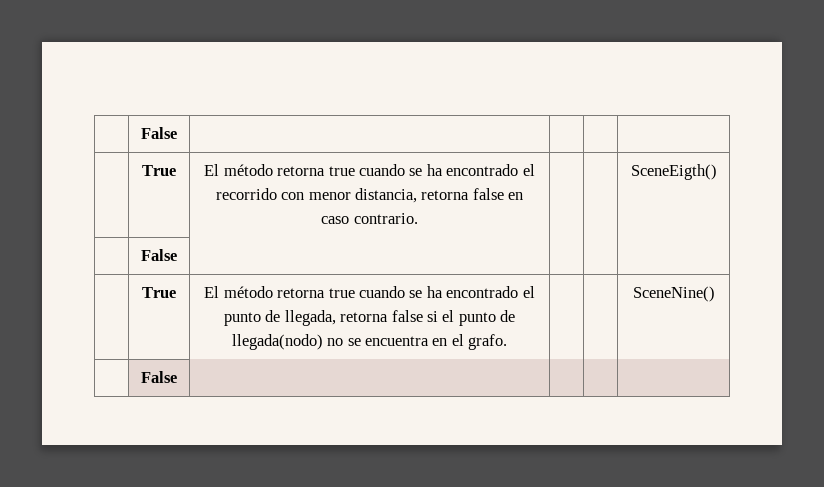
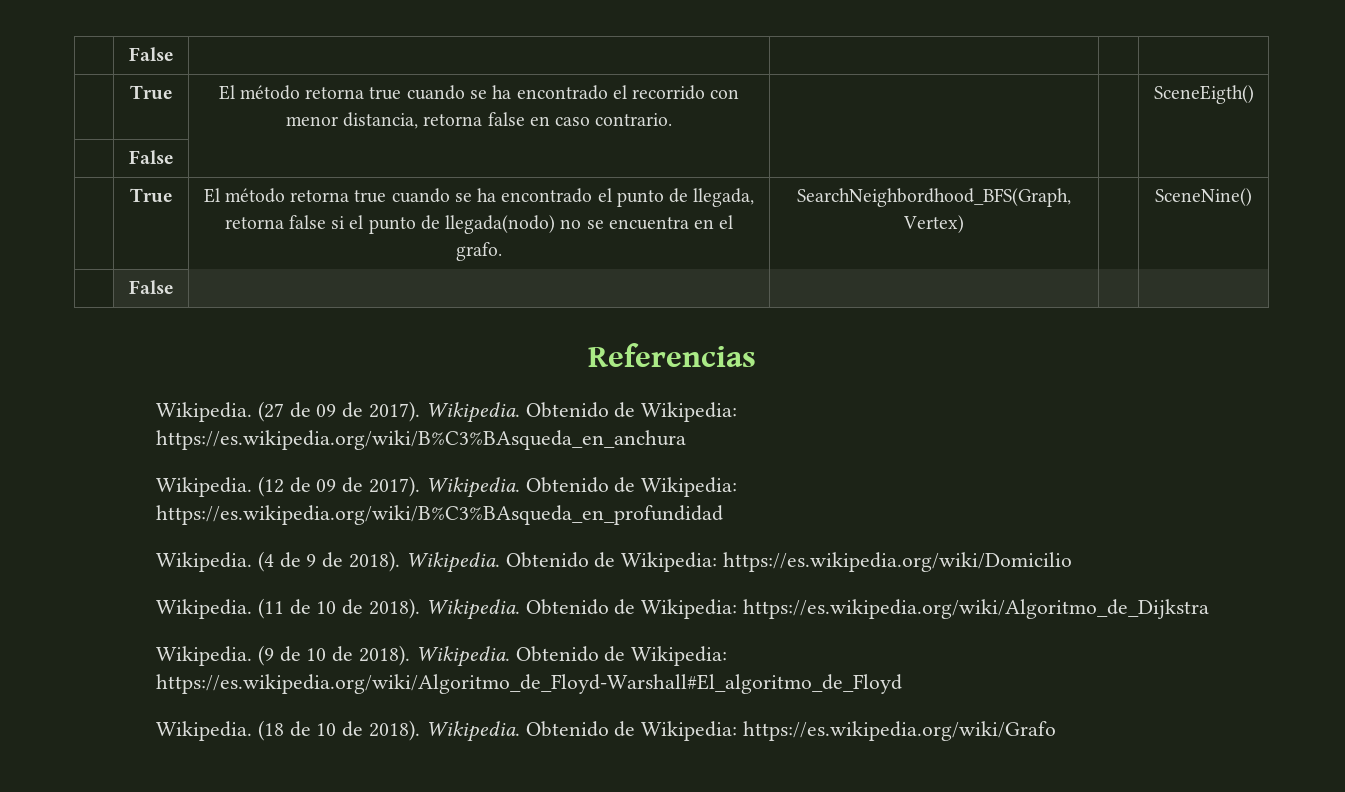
- | True | El método retorna true cuando se ha encontrado el punto de llegada, retorna false si el punto de llegada(nodo) no se encuentra en el grafo. | | | SceneNine()
+ | True | El método retorna true cuando se ha encontrado el punto de llegada, retorna false si el punto de llegada(nodo) no se encuentra en el grafo. | SearchNeighbordhood_BFS(Graph, Vertex) | | SceneNine()
+ Referencias
+ Wikipedia. (27 de 09 de 2017). Wikipedia. Obtenido de Wikipedia: https://es.wikipedia.org/wiki/B%C3%BAsqueda_en_anchura
+ Wikipedia. (12 de 09 de 2017). Wikipedia. Obtenido de Wikipedia: https://es.wikipedia.org/wiki/B%C3%BAsqueda_en_profundidad
+ Wikipedia. (4 de 9 de 2018). Wikipedia. Obtenido de Wikipedia: https://es.wikipedia.org/wiki/Domicilio
+ Wikipedia. (11 de 10 de 2018). Wikipedia. Obtenido de Wikipedia: https://es.wikipedia.org/wiki/Algoritmo_de_Dijkstra
+ Wikipedia. (9 de 10 de 2018). Wikipedia. Obtenido de Wikipedia: https://es.wikipedia.org/wiki/Algoritmo_de_Floyd-Warshall#El_algoritmo_de_Floyd
+ Wikipedia. (18 de 10 de 2018). Wikipedia. Obtenido de Wikipedia: https://es.wikipedia.org/wiki/Grafo

